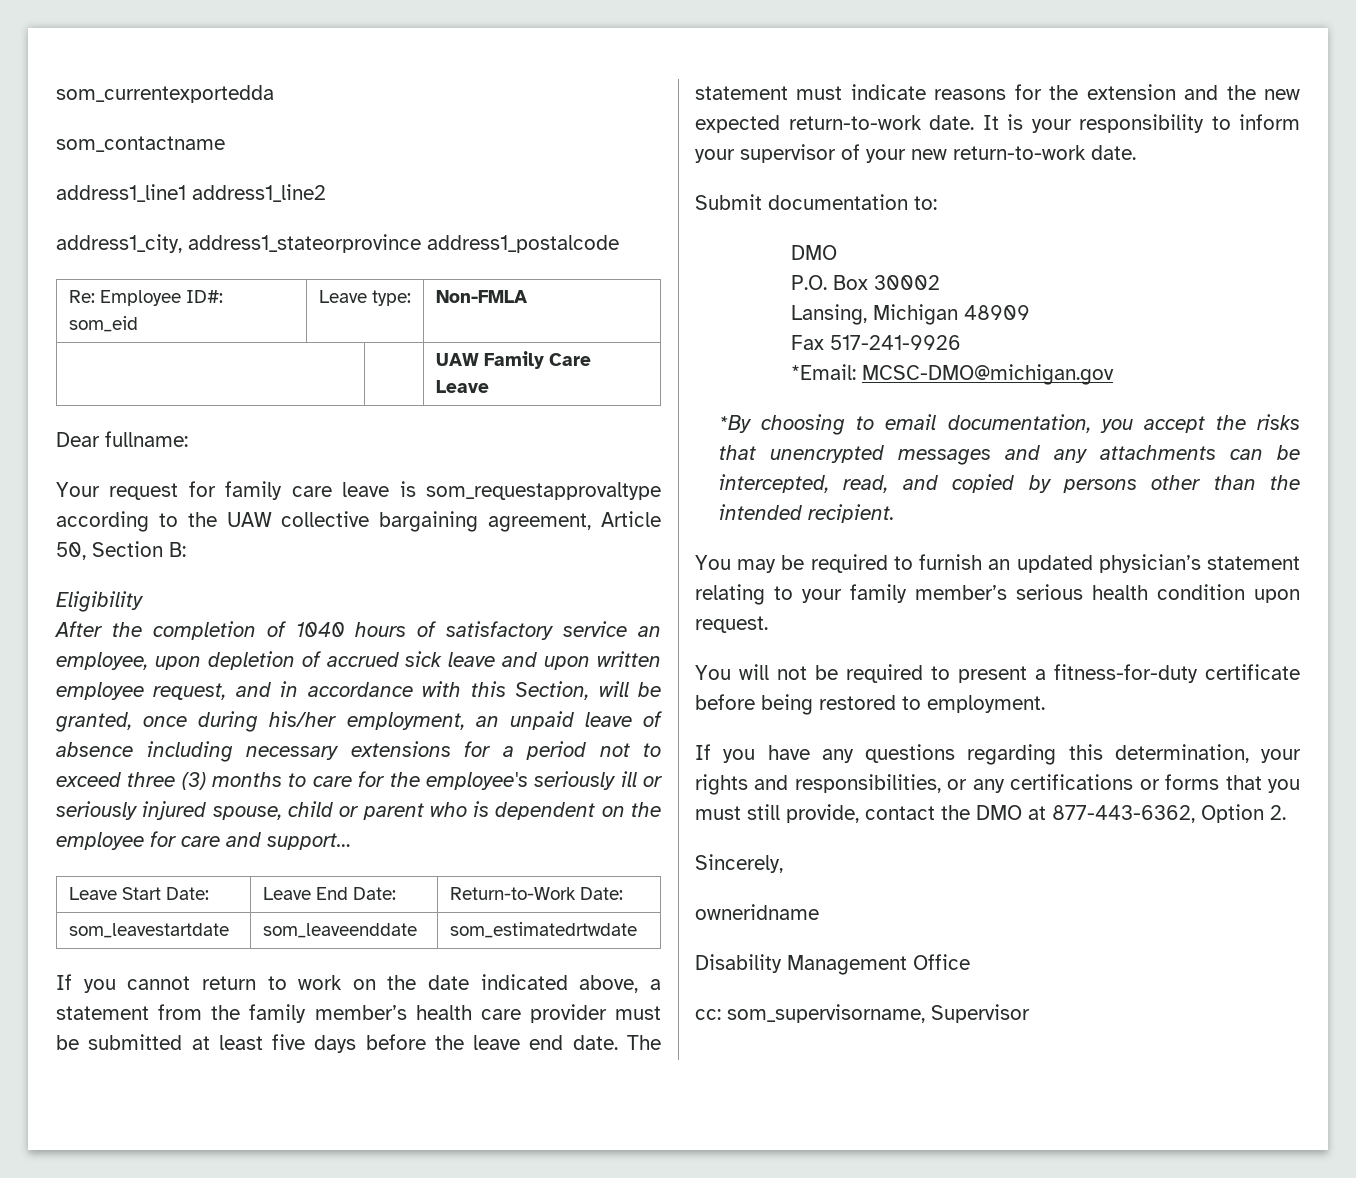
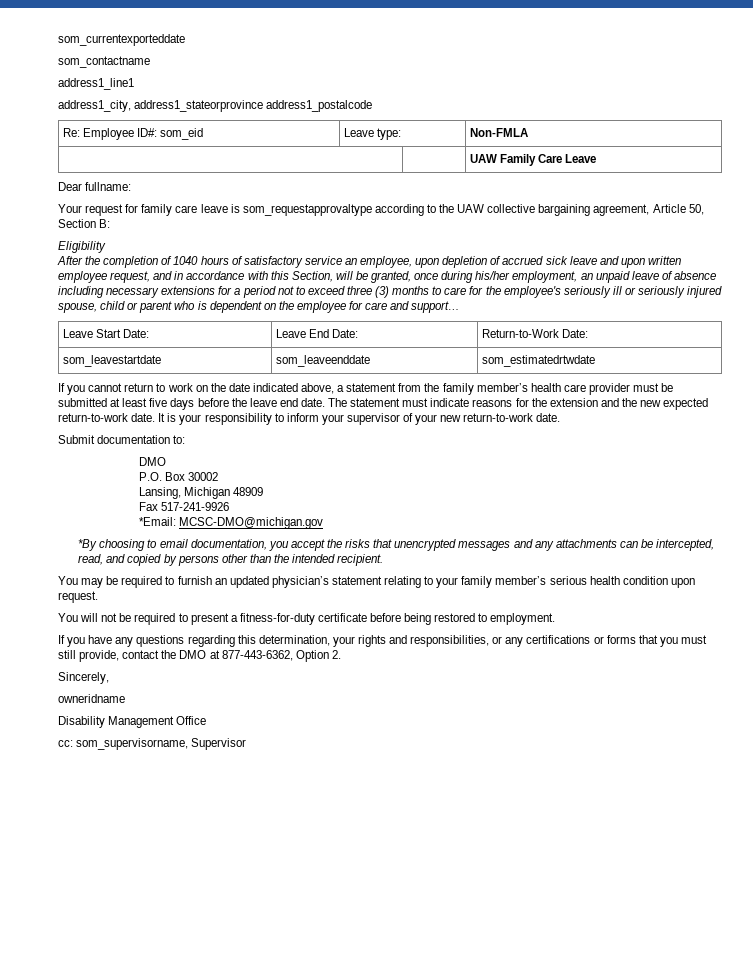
- som_currentexportedda
+ som_currentexporteddate
- address1_line1 address1_line2
+ address1_line1

